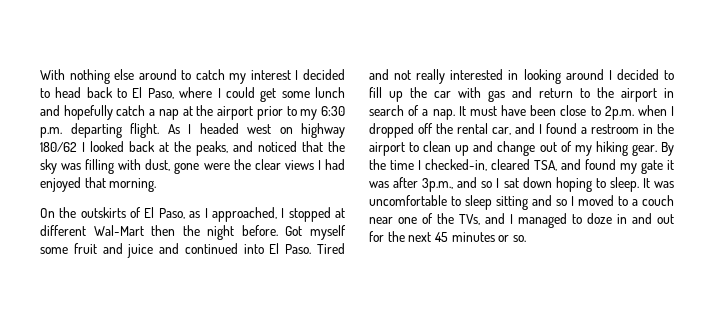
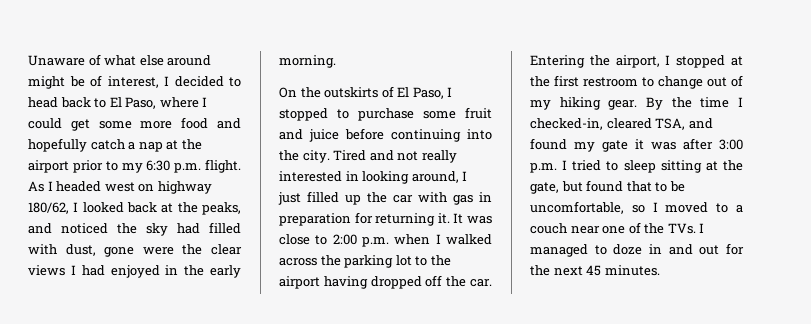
- With nothing else around to catch my interest I decided to head back to El Paso, where I could get some lunch and hopefully catch a nap at the airport prior to my 6:30 p.m. departing flight.
+ Unaware of what else around might be of interest, I decided to head back to El Paso, where I could get some more food and hopefully catch a nap at the airport prior to my 6:30 p.m. flight.
- As I headed west on highway 180/62 I looked back at the peaks, and noticed that the sky was filling with dust, gone were the clear views I had enjoyed that morning.
+ As I headed west on highway 180/62, I looked back at the peaks, and noticed the sky had filled with dust, gone were the clear views I had enjoyed in the early morning.
- On the outskirts of El Paso, as I approached, I stopped at different Wal-Mart then the night before. Got myself some fruit and juice and continued into El Paso.
+ On the outskirts of El Paso, I stopped to purchase some fruit and juice before continuing into the city.
- Tired and not really interested in looking around I decided to fill up the car with gas and return to the airport in search of a nap. It must have been close to 2p.m. when I dropped off the rental car, and I found a restroom in the airport to clean up and change out of my hiking gear.
+ Tired and not really interested in looking around, I just filled up the car with gas in preparation for returning it. It was close to 2:00 p.m. when I walked across the parking lot to the airport having dropped off the car. Entering the airport, I stopped at the first restroom to change out of my hiking gear.
- By the time I checked-in, cleared TSA, and found my gate it was after 3p.m., and so I sat down hoping to sleep. It was uncomfortable to sleep sitting and so I moved to a couch near one of the TVs, and I managed to doze in and out for the next 45 minutes or so.
+ By the time I checked-in, cleared TSA, and found my gate it was after 3:00 p.m. I tried to sleep sitting at the gate, but found that to be uncomfortable, so I moved to a couch near one of the TVs. I managed to doze in and out for the next 45 minutes.

